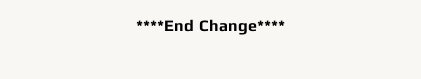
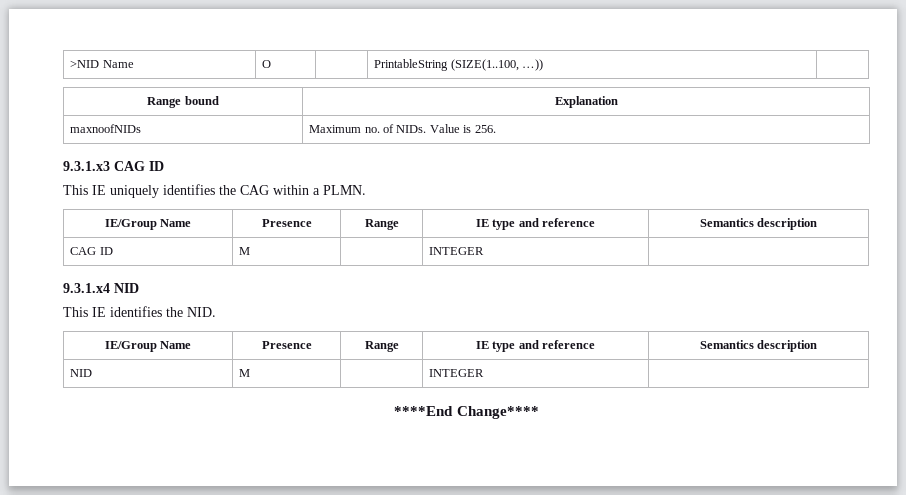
+ >NID Name | O | | PrintableString (SIZE(1..100, …)) |
+ Range bound | Explanation
+ maxnoofNIDs | Maximum no. of NIDs. Value is 256.
+ 9.3.1.x3 CAG ID
+ This IE uniquely identifies the CAG within a PLMN.
+ IE/Group Name | Presence | Range | IE type and reference | Semantics description
+ CAG ID | M | | INTEGER |
+ 9.3.1.x4 NID
+ This IE identifies the NID.
+ IE/Group Name | Presence | Range | IE type and reference | Semantics description
+ NID | M | | INTEGER |

